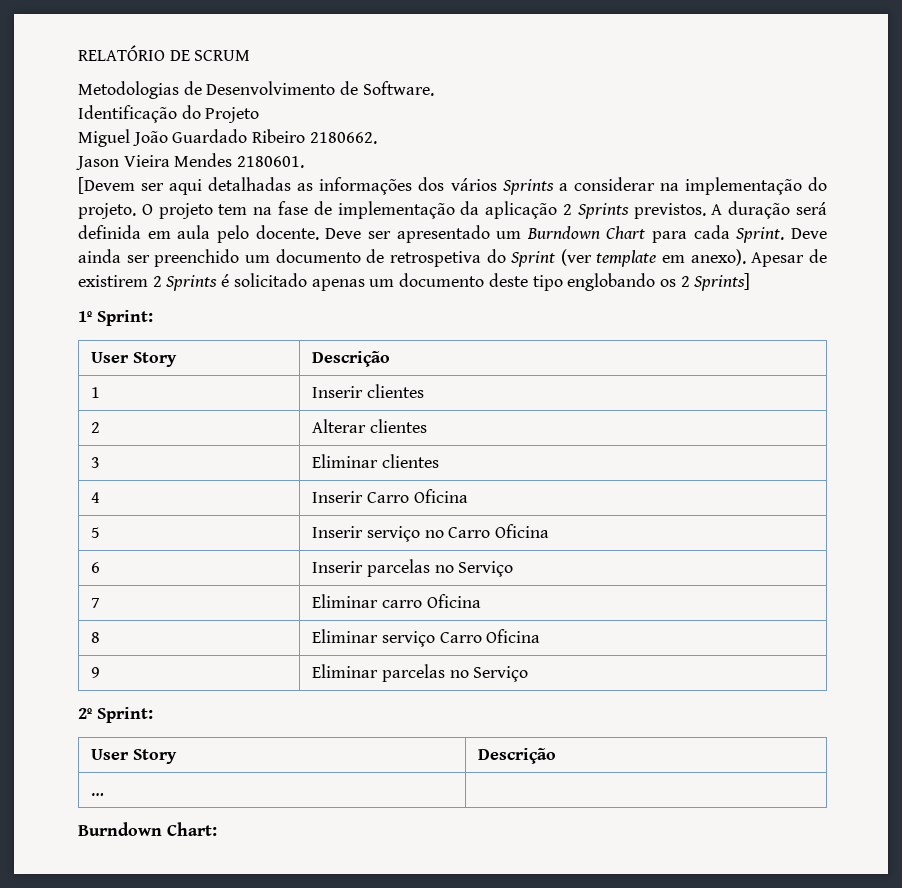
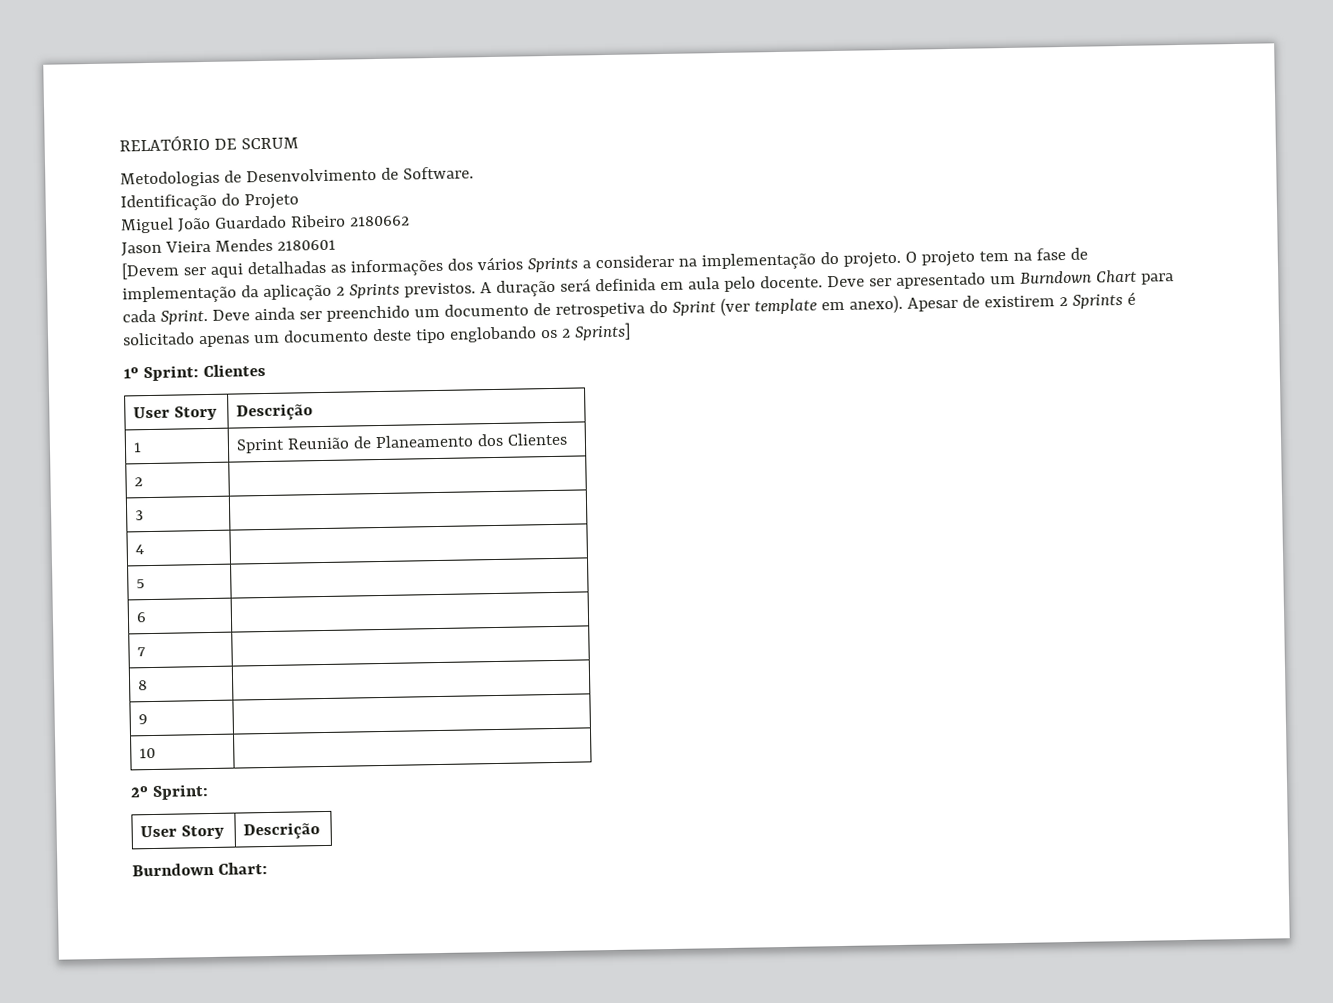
- Miguel João Guardado Ribeiro 2180662.
+ Miguel João Guardado Ribeiro 2180662
- Jason Vieira Mendes 2180601.
+ Jason Vieira Mendes 2180601
- 1º Sprint:
+ 1º Sprint: Clientes
- 1 | Inserir clientes
+ 1 | Sprint Reunião de Planeamento dos Clientes
- 2 | Alterar clientes
+ 2 |
- 3 | Eliminar clientes
+ 3 |
- 4 | Inserir Carro Oficina
- 5 | Inserir serviço no Carro Oficina
- 6 | Inserir parcelas no Serviço
- 7 | Eliminar carro Oficina
- 8 | Eliminar serviço Carro Oficina
- 9 | Eliminar parcelas no Serviço
+ 4 |
+ 5 |
+ 6 |
+ 7 |
+ 8 |
+ 9 |
+ 10 |
- … |

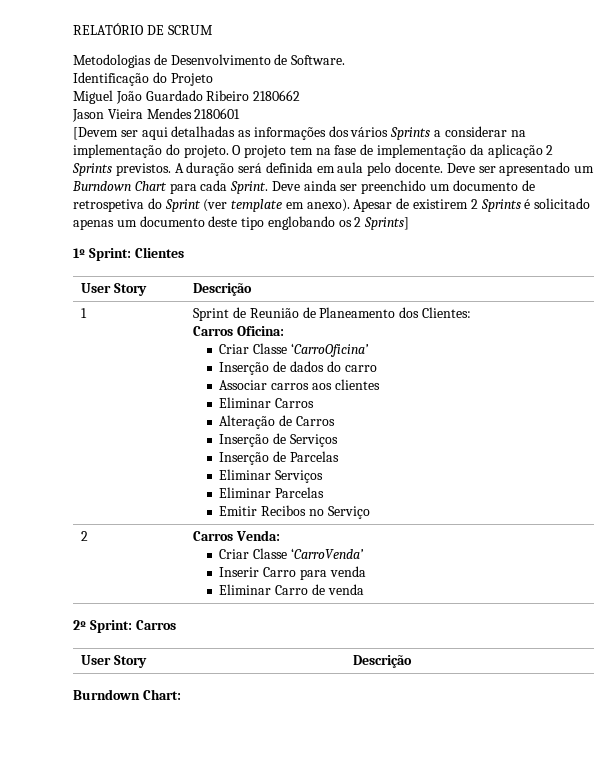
- Sprint Reunião de Planeamento dos Clientes
- 2 |
- 3 |
- 4 |
- 5 |
- 6 |
- 7 |
- 8 |
- 9 |
- 10 |
+ Sprint de Reunião de Planeamento dos Clientes:
+ Carros Oficina:
+ Criar Classe ‘CarroOficina’
+ Inserção de dados do carro
+ Associar carros aos clientes
+ Eliminar Carros
+ Alteração de Carros
+ Inserção de Serviços
+ Inserção de Parcelas
+ Eliminar Serviços
+ Eliminar Parcelas
+ Emitir Recibos no Serviço
+ 2 | Carros Venda:
+ Criar Classe ‘CarroVenda’
+ Inserir Carro para venda
+ Eliminar Carro de venda
- 2º Sprint:
+ 2º Sprint: Carros

